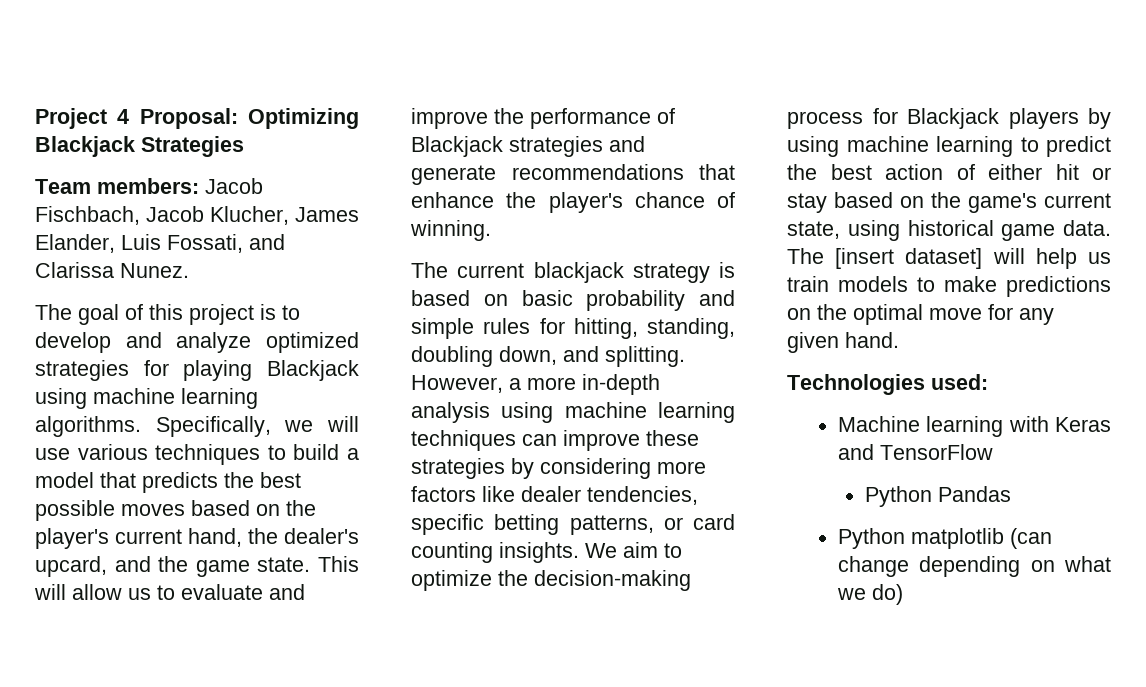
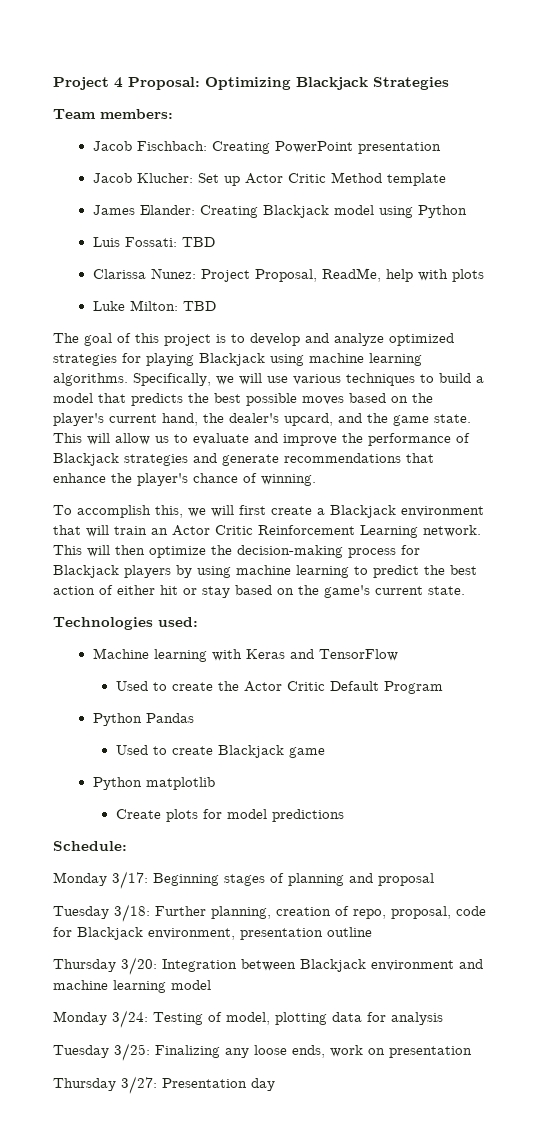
- Team members: Jacob Fischbach, Jacob Klucher, James Elander, Luis Fossati, and Clarissa Nunez.
+ Team members:
+ Jacob Fischbach: Creating PowerPoint presentation
+ Jacob Klucher: Set up Actor Critic Method template
+ James Elander: Creating Blackjack model using Python
+ Luis Fossati: TBD
+ Clarissa Nunez: Project Proposal, ReadMe, help with plots
+ Luke Milton: TBD
- The current blackjack strategy is based on basic probability and simple rules for hitting, standing, doubling down, and splitting. However, a more in-depth analysis using machine learning techniques can improve these strategies by considering more factors like dealer tendencies, specific betting patterns, or card counting insights. We aim to optimize the decision-making process for Blackjack players by using machine learning to predict the best action of either hit or stay based on the game's current state, using historical game data. The [insert dataset] will help us train models to make predictions on the optimal move for any given hand.
+ To accomplish this, we will first create a Blackjack environment that will train an Actor Critic Reinforcement Learning network. This will then optimize the decision-making process for Blackjack players by using machine learning to predict the best action of either hit or stay based on the game's current state.
+ Used to create the Actor Critic Default Program
  Python Pandas
- Python matplotlib (can change depending on what we do)
+ Used to create Blackjack game
+ Python matplotlib
+ Create plots for model predictions
+ Schedule:
+ Monday 3/17: Beginning stages of planning and proposal
+ Tuesday 3/18: Further planning, creation of repo, proposal, code for Blackjack environment, presentation outline
+ Thursday 3/20: Integration between Blackjack environment and machine learning model
+ Monday 3/24: Testing of model, plotting data for analysis
+ Tuesday 3/25: Finalizing any loose ends, work on presentation
+ Thursday 3/27: Presentation day

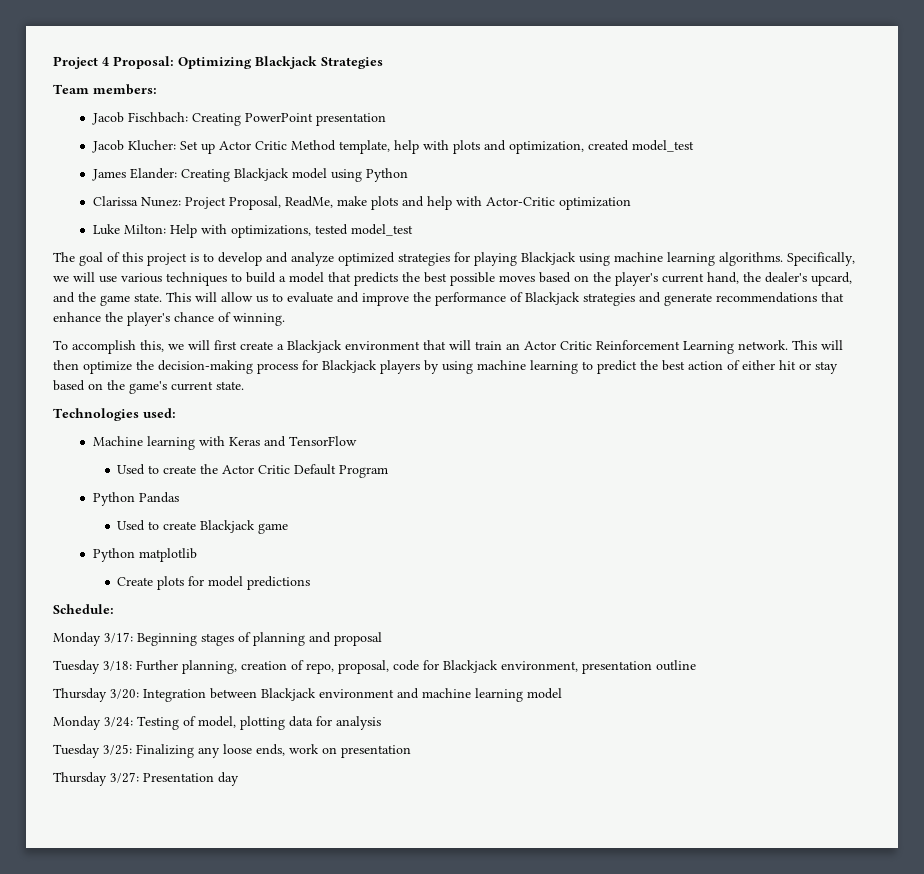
- Jacob Klucher: Set up Actor Critic Method template
+ Jacob Klucher: Set up Actor Critic Method template, help with plots and optimization, created model_test
- Luis Fossati: TBD
- Clarissa Nunez: Project Proposal, ReadMe, help with plots
- Luke Milton: TBD
+ Clarissa Nunez: Project Proposal, ReadMe, make plots and help with Actor-Critic optimization
+ Luke Milton: Help with optimizations, tested model_test

